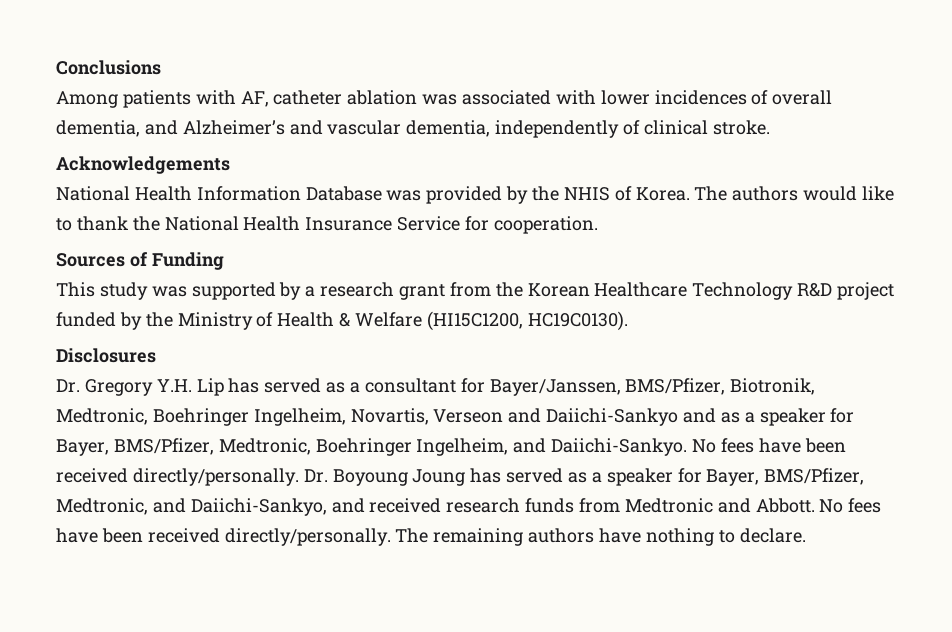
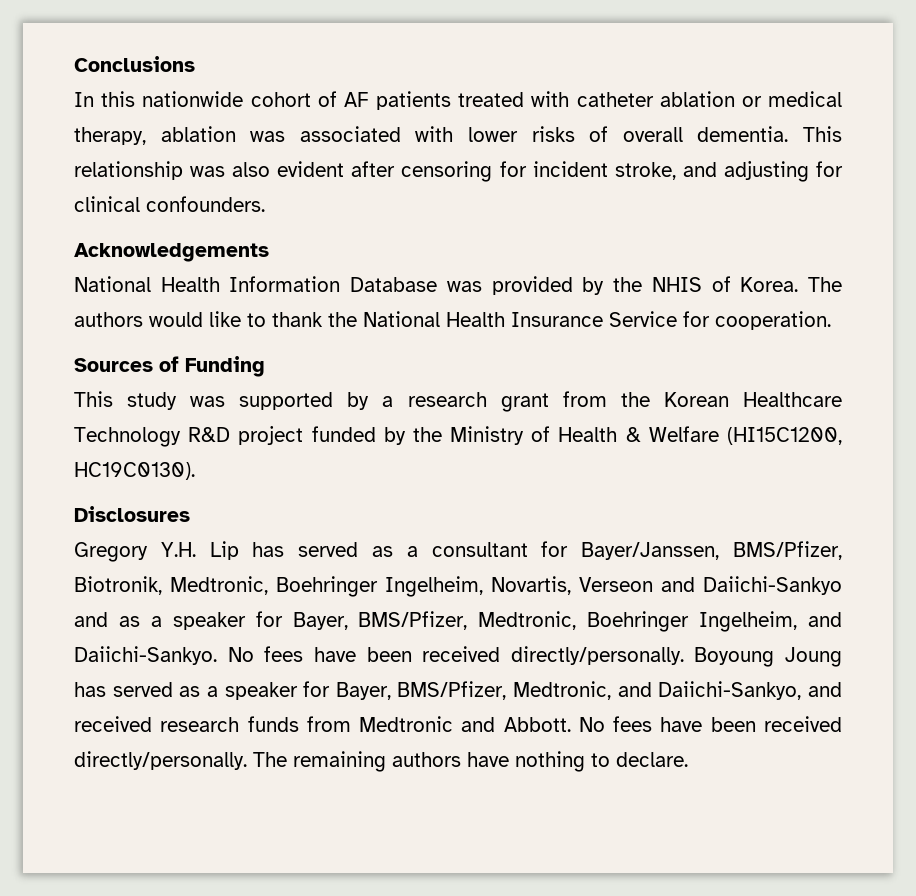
- Among patients with AF, catheter ablation was associated with lower incidences of overall dementia, and Alzheimer’s and vascular dementia, independently of clinical stroke.
+ In this nationwide cohort of AF patients treated with catheter ablation or medical therapy, ablation was associated with lower risks of overall dementia. This relationship was also evident after censoring for incident stroke, and adjusting for clinical confounders.
- Dr. Gregory Y.H. Lip has served as a consultant for Bayer/Janssen, BMS/Pfizer, Biotronik, Medtronic, Boehringer Ingelheim, Novartis, Verseon and Daiichi-Sankyo and as a speaker for Bayer, BMS/Pfizer, Medtronic, Boehringer Ingelheim, and Daiichi-Sankyo.
+ Gregory Y.H. Lip has served as a consultant for Bayer/Janssen, BMS/Pfizer, Biotronik, Medtronic, Boehringer Ingelheim, Novartis, Verseon and Daiichi-Sankyo and as a speaker for Bayer, BMS/Pfizer, Medtronic, Boehringer Ingelheim, and Daiichi-Sankyo.
- Dr. Boyoung Joung has served as a speaker for Bayer, BMS/Pfizer, Medtronic, and Daiichi-Sankyo, and received research funds from Medtronic and Abbott.
+ Boyoung Joung has served as a speaker for Bayer, BMS/Pfizer, Medtronic, and Daiichi-Sankyo, and received research funds from Medtronic and Abbott.

